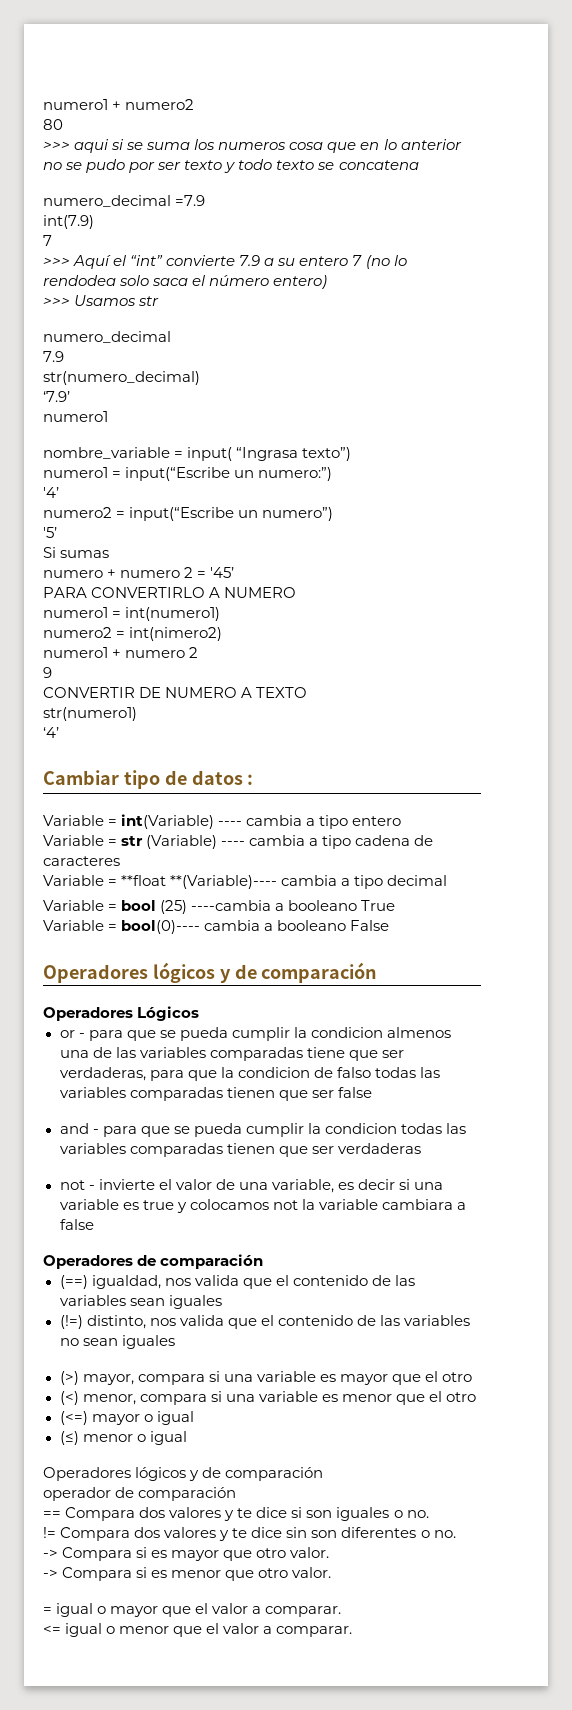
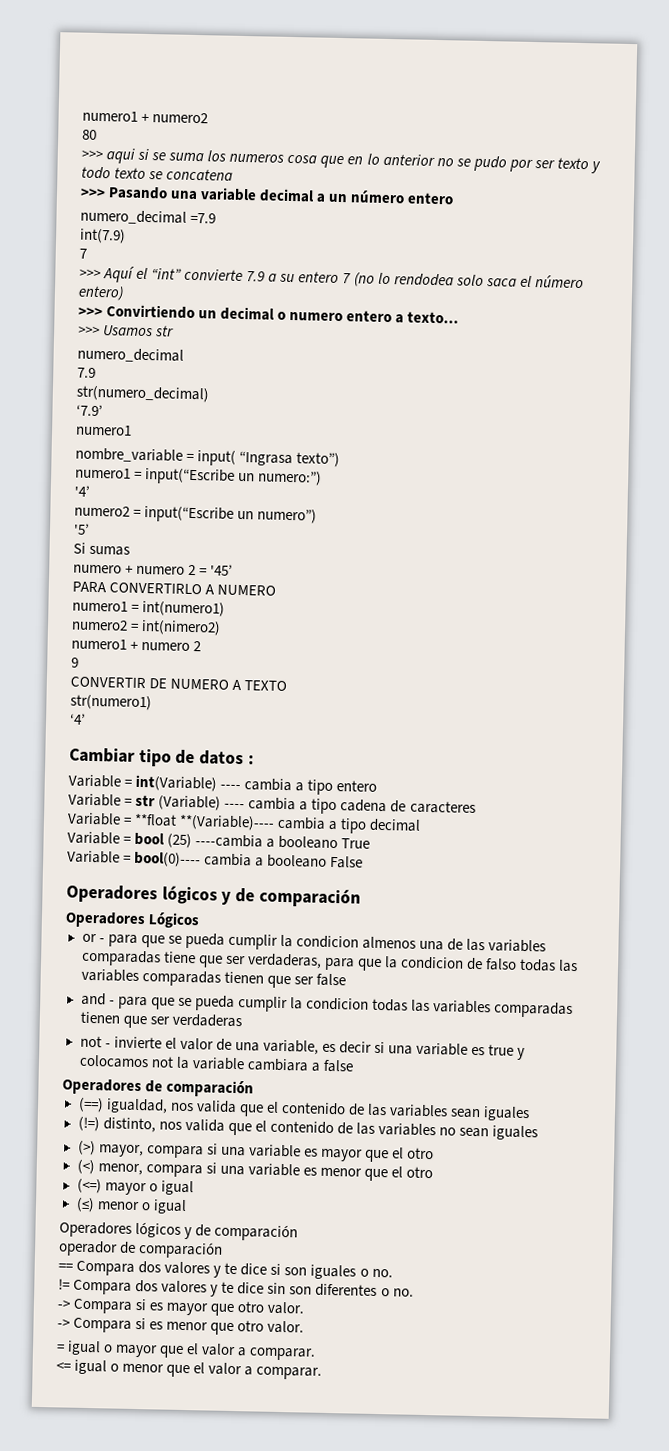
+ >>> Pasando una variable decimal a un número entero
+ >>> Convirtiendo un decimal o numero entero a texto…

